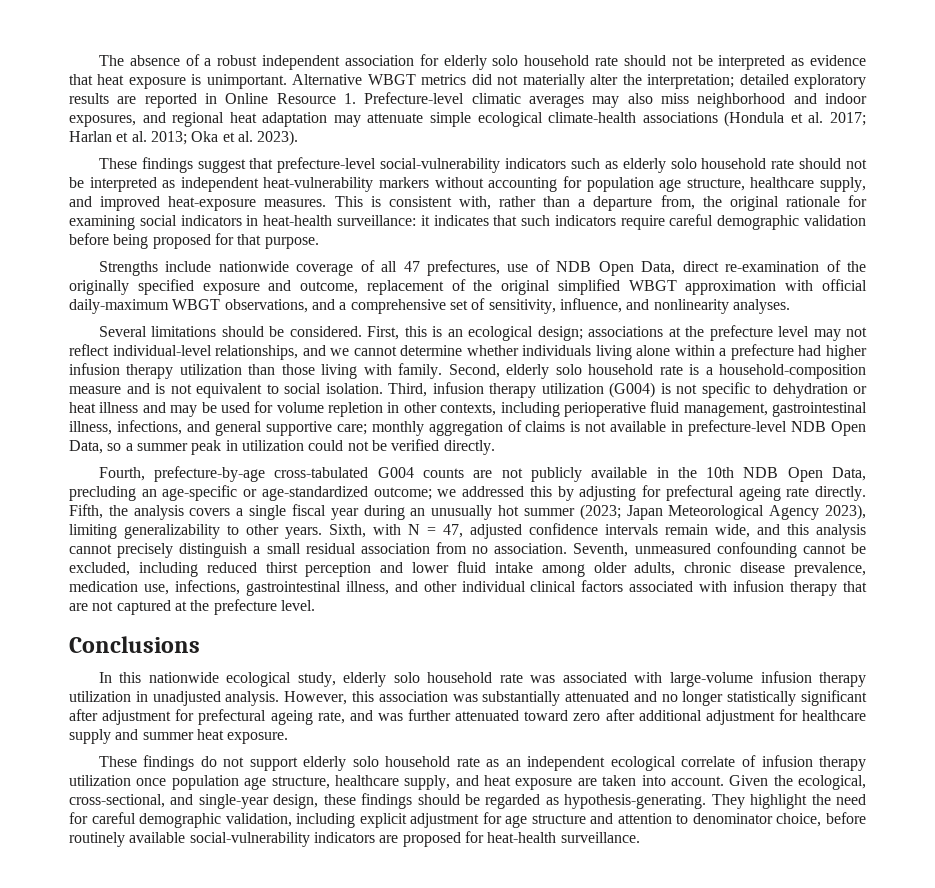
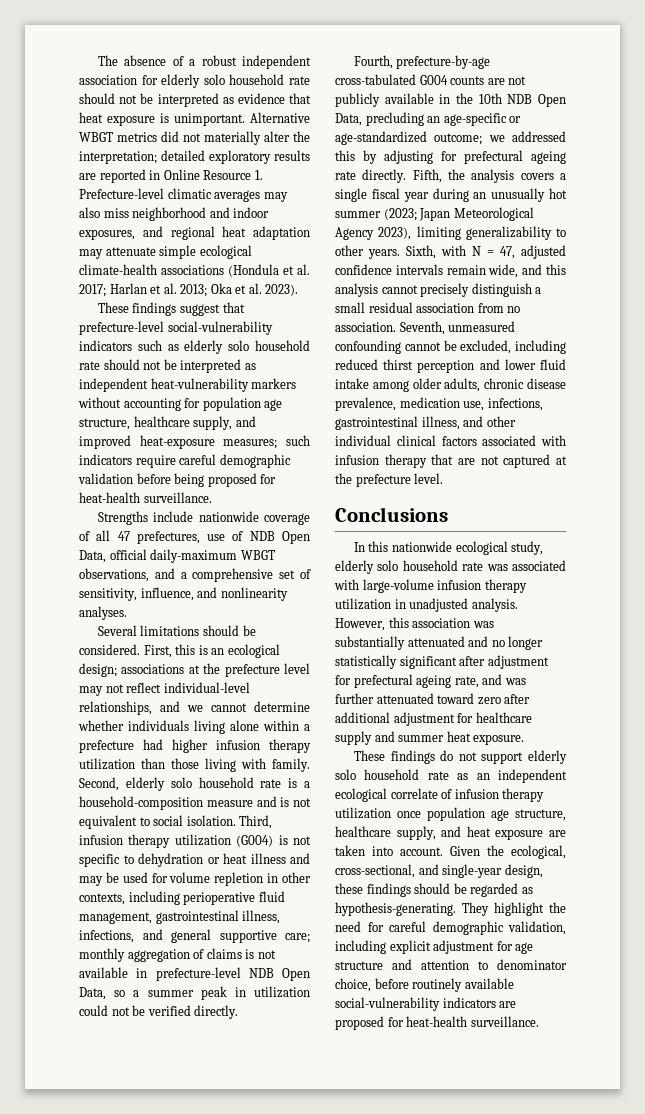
- These findings suggest that prefecture-level social-vulnerability indicators such as elderly solo household rate should not be interpreted as independent heat-vulnerability markers without accounting for population age structure, healthcare supply, and improved heat-exposure measures. This is consistent with, rather than a departure from, the original rationale for examining social indicators in heat-health surveillance: it indicates that such indicators require careful demographic validation before being proposed for that purpose.
+ These findings suggest that prefecture-level social-vulnerability indicators such as elderly solo household rate should not be interpreted as independent heat-vulnerability markers without accounting for population age structure, healthcare supply, and improved heat-exposure measures; such indicators require careful demographic validation before being proposed for heat-health surveillance.
- Strengths include nationwide coverage of all 47 prefectures, use of NDB Open Data, direct re-examination of the originally specified exposure and outcome, replacement of the original simplified WBGT approximation with official daily-maximum WBGT observations, and a comprehensive set of sensitivity, influence, and nonlinearity analyses.
+ Strengths include nationwide coverage of all 47 prefectures, use of NDB Open Data, official daily-maximum WBGT observations, and a comprehensive set of sensitivity, influence, and nonlinearity analyses.

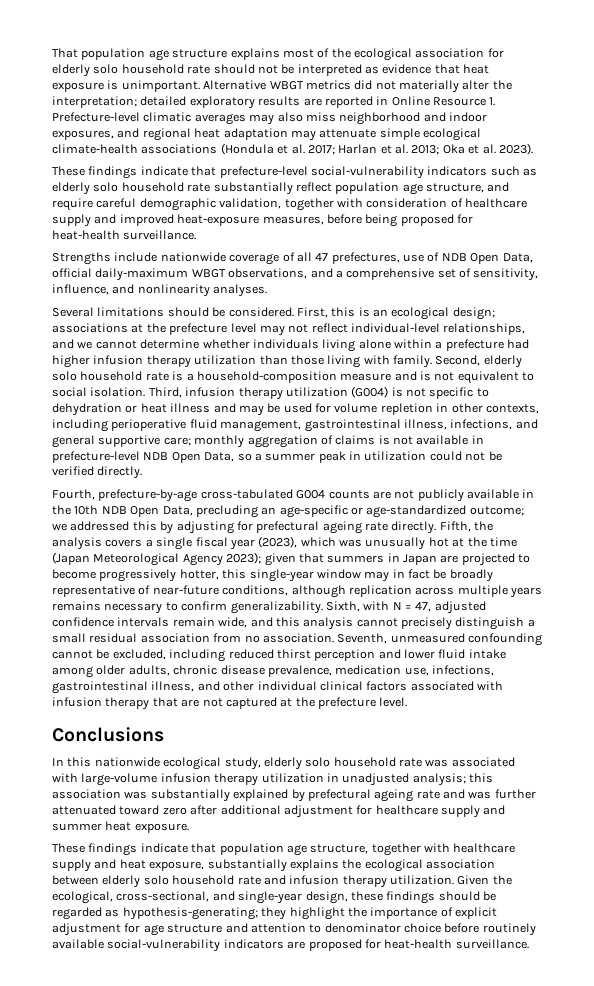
- The absence of a robust independent association for elderly solo household rate should not be interpreted as evidence that heat exposure is unimportant.
+ That population age structure explains most of the ecological association for elderly solo household rate should not be interpreted as evidence that heat exposure is unimportant.
- These findings suggest that prefecture-level social-vulnerability indicators such as elderly solo household rate should not be interpreted as independent heat-vulnerability markers without accounting for population age structure, healthcare supply, and improved heat-exposure measures; such indicators require careful demographic validation before being proposed for heat-health surveillance.
+ These findings indicate that prefecture-level social-vulnerability indicators such as elderly solo household rate substantially reflect population age structure, and require careful demographic validation, together with consideration of healthcare supply and improved heat-exposure measures, before being proposed for heat-health surveillance.
- Fifth, the analysis covers a single fiscal year during an unusually hot summer (2023; Japan Meteorological Agency 2023), limiting generalizability to other years.
+ Fifth, the analysis covers a single fiscal year (2023), which was unusually hot at the time (Japan Meteorological Agency 2023); given that summers in Japan are projected to become progressively hotter, this single-year window may in fact be broadly representative of near-future conditions, although replication across multiple years remains necessary to confirm generalizability.
- In this nationwide ecological study, elderly solo household rate was associated with large-volume infusion therapy utilization in unadjusted analysis. However, this association was substantially attenuated and no longer statistically significant after adjustment for prefectural ageing rate, and was further attenuated toward zero after additional adjustment for healthcare supply and summer heat exposure.
+ In this nationwide ecological study, elderly solo household rate was associated with large-volume infusion therapy utilization in unadjusted analysis; this association was substantially explained by prefectural ageing rate and was further attenuated toward zero after additional adjustment for healthcare supply and summer heat exposure.
- These findings do not support elderly solo household rate as an independent ecological correlate of infusion therapy utilization once population age structure, healthcare supply, and heat exposure are taken into account.
+ These findings indicate that population age structure, together with healthcare supply and heat exposure, substantially explains the ecological association between elderly solo household rate and infusion therapy utilization.
- Given the ecological, cross-sectional, and single-year design, these findings should be regarded as hypothesis-generating. They highlight the need for careful demographic validation, including explicit adjustment for age structure and attention to denominator choice, before routinely available social-vulnerability indicators are proposed for heat-health surveillance.
+ Given the ecological, cross-sectional, and single-year design, these findings should be regarded as hypothesis-generating; they highlight the importance of explicit adjustment for age structure and attention to denominator choice before routinely available social-vulnerability indicators are proposed for heat-health surveillance.

